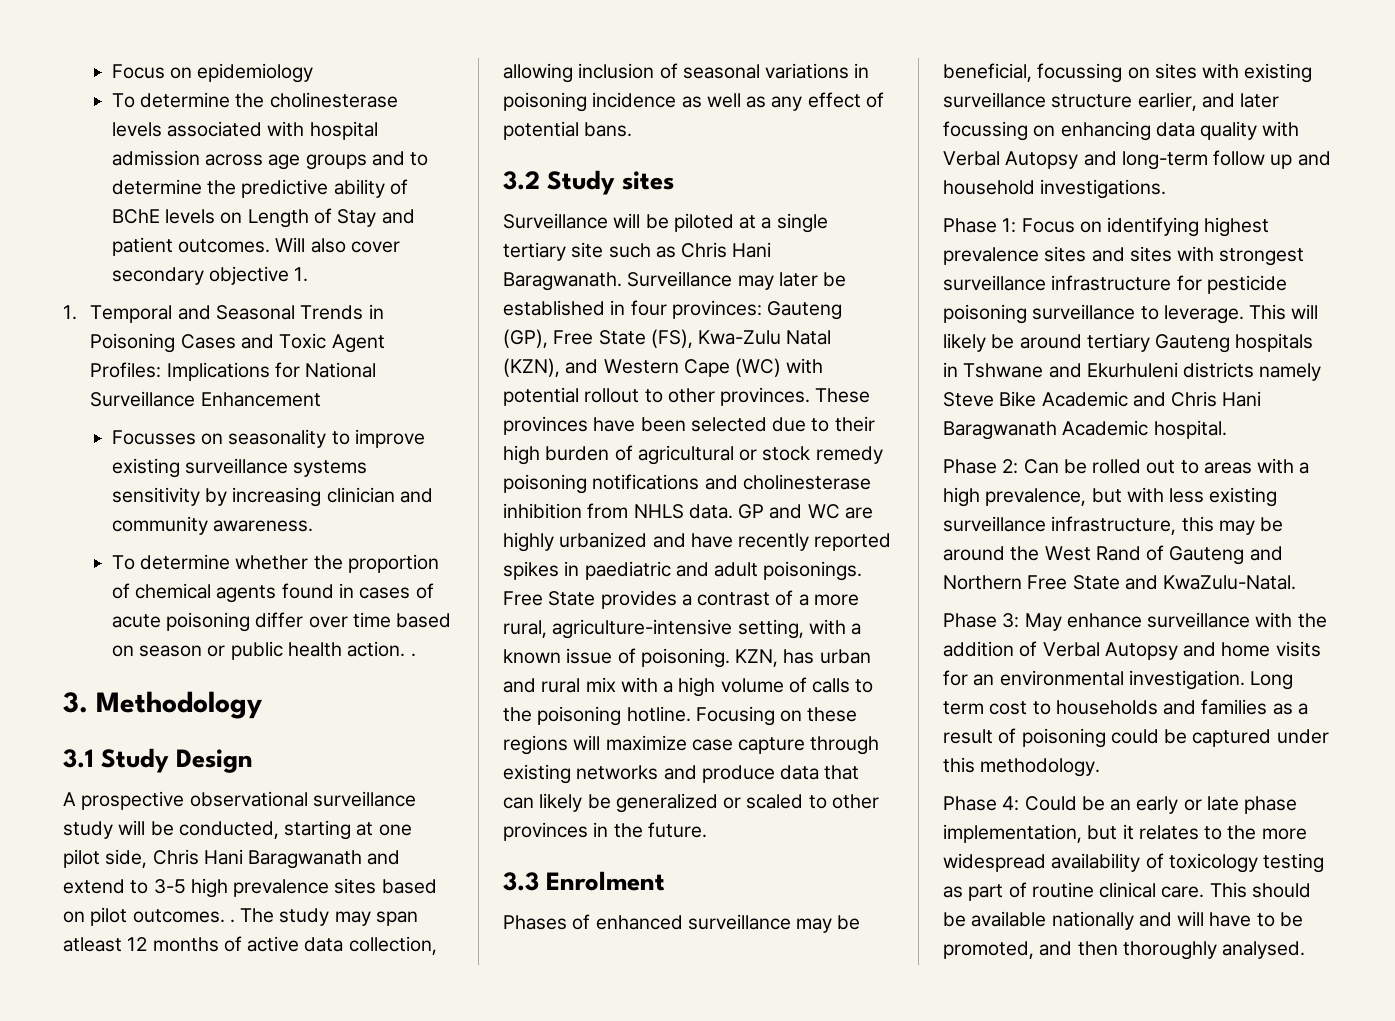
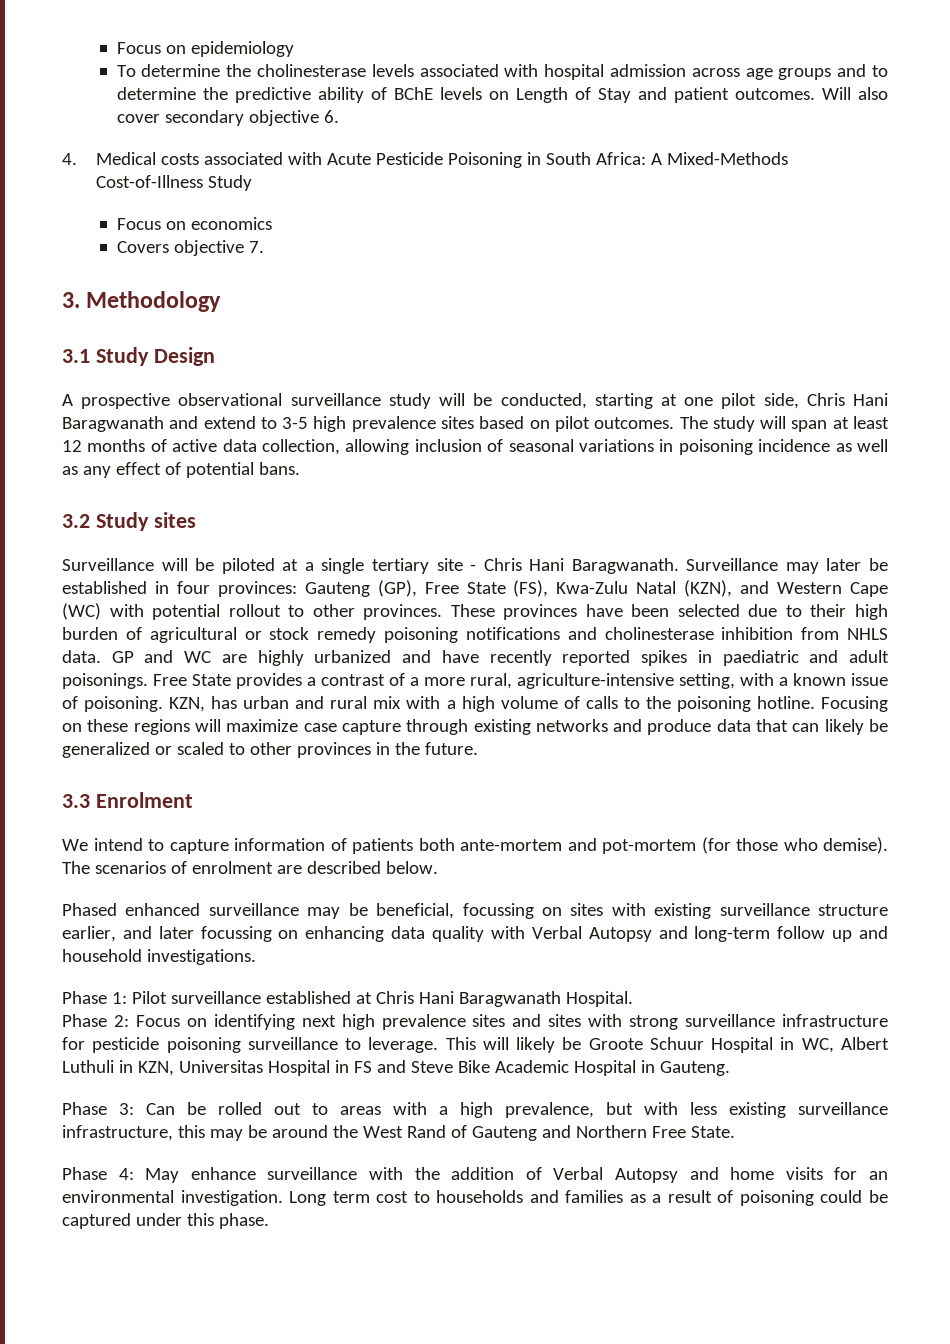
- Will also cover secondary objective 1.
- 1. Temporal and Seasonal Trends in Poisoning Cases and Toxic Agent Profiles: Implications for National Surveillance Enhancement
- Focusses on seasonality to improve existing surveillance systems sensitivity by increasing clinician and community awareness.
- To determine whether the proportion of chemical agents found in cases of acute poisoning differ over time based on season or public health action. .
+ Will also cover secondary objective 6.
+ 4. Medical costs associated with Acute Pesticide Poisoning in South Africa: A Mixed-Methods Cost-of-Illness Study
+ Focus on economics
+ Covers objective 7.
- A prospective observational surveillance study will be conducted, starting at one pilot side, Chris Hani Baragwanath and extend to 3-5 high prevalence sites based on pilot outcomes. .
+ A prospective observational surveillance study will be conducted, starting at one pilot side, Chris Hani Baragwanath and extend to 3-5 high prevalence sites based on pilot outcomes.
- The study may span atleast 12 months of active data collection, allowing inclusion of seasonal variations in poisoning incidence as well as any effect of potential bans.
+ The study will span at least 12 months of active data collection, allowing inclusion of seasonal variations in poisoning incidence as well as any effect of potential bans.
- Surveillance will be piloted at a single tertiary site such as Chris Hani Baragwanath.
+ Surveillance will be piloted at a single tertiary site - Chris Hani Baragwanath.
- Phases of enhanced surveillance may be beneficial, focussing on sites with existing surveillance structure earlier, and later focussing on enhancing data quality with Verbal Autopsy and long-term follow up and household investigations.
+ We intend to capture information of patients both ante-mortem and pot-mortem (for those who demise). The scenarios of enrolment are described below.
+ Phased enhanced surveillance may be beneficial, focussing on sites with existing surveillance structure earlier, and later focussing on enhancing data quality with Verbal Autopsy and long-term follow up and household investigations.
- Phase 1: Focus on identifying highest prevalence sites and sites with strongest surveillance infrastructure for pesticide poisoning surveillance to leverage.
+ Phase 1: Pilot surveillance established at Chris Hani Baragwanath Hospital.
+ Phase 2: Focus on identifying next high prevalence sites and sites with strong surveillance infrastructure for pesticide poisoning surveillance to leverage.
- This will likely be around tertiary Gauteng hospitals in Tshwane and Ekurhuleni districts namely Steve Bike Academic and Chris Hani Baragwanath Academic hospital.
- Phase 2: Can be rolled out to areas with a high prevalence, but with less existing surveillance infrastructure, this may be around the West Rand of Gauteng and Northern Free State and KwaZulu-Natal.
- Phase 3: May enhance surveillance with the addition of Verbal Autopsy and home visits for an environmental investigation.
+ This will likely be Groote Schuur Hospital in WC, Albert Luthuli in KZN, Universitas Hospital in FS and Steve Bike Academic Hospital in Gauteng.
+ Phase 3: Can be rolled out to areas with a high prevalence, but with less existing surveillance infrastructure, this may be around the West Rand of Gauteng and Northern Free State.
+ Phase 4: May enhance surveillance with the addition of Verbal Autopsy and home visits for an environmental investigation.
- Long term cost to households and families as a result of poisoning could be captured under this methodology.
- Phase 4: Could be an early or late phase implementation, but it relates to the more widespread availability of toxicology testing as part of routine clinical care. This should be available nationally and will have to be promoted, and then thoroughly analysed.
+ Long term cost to households and families as a result of poisoning could be captured under this phase.

